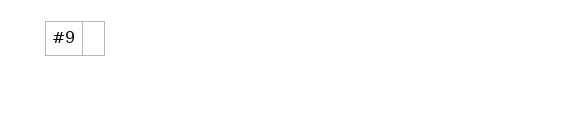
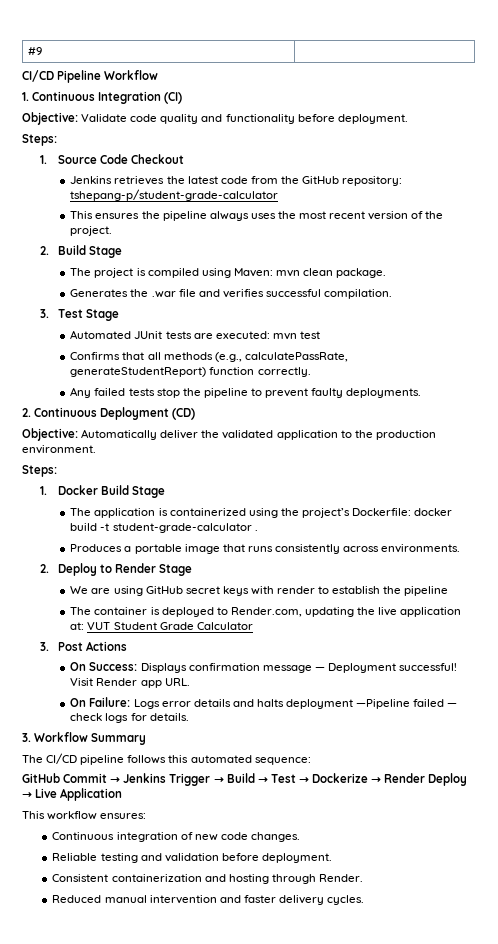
+ CI/CD Pipeline Workflow
+ 1. Continuous Integration (CI)
+ Objective: Validate code quality and functionality before deployment.
+ Steps:
+ 1. Source Code Checkout
+ Jenkins retrieves the latest code from the GitHub repository: tshepang-p/student-grade-calculator
+ This ensures the pipeline always uses the most recent version of the project.
+ 2. Build Stage
+ The project is compiled using Maven: mvn clean package.
+ Generates the .war file and verifies successful compilation.
+ 3. Test Stage
+ Automated JUnit tests are executed: mvn test
+ Confirms that all methods (e.g., calculatePassRate, generateStudentReport) function correctly.
+ Any failed tests stop the pipeline to prevent faulty deployments.
+ 2. Continuous Deployment (CD)
+ Objective: Automatically deliver the validated application to the production environment.
+ Steps:
+ 1. Docker Build Stage
+ The application is containerized using the project’s Dockerfile: docker build -t student-grade-calculator .
+ Produces a portable image that runs consistently across environments.
+ 2. Deploy to Render Stage
+ We are using GitHub secret keys with render to establish the pipeline
+ The container is deployed to Render.com, updating the live application at: VUT Student Grade Calculator
+ 3. Post Actions
+ On Success: Displays confirmation message — Deployment successful! Visit Render app URL.
+ On Failure: Logs error details and halts deployment —Pipeline failed — check logs for details.
+ 3. Workflow Summary
+ The CI/CD pipeline follows this automated sequence:
+ GitHub Commit → Jenkins Trigger → Build → Test → Dockerize → Render Deploy → Live Application
+ This workflow ensures:
+ Continuous integration of new code changes.
+ Reliable testing and validation before deployment.
+ Consistent containerization and hosting through Render.
+ Reduced manual intervention and faster delivery cycles.

